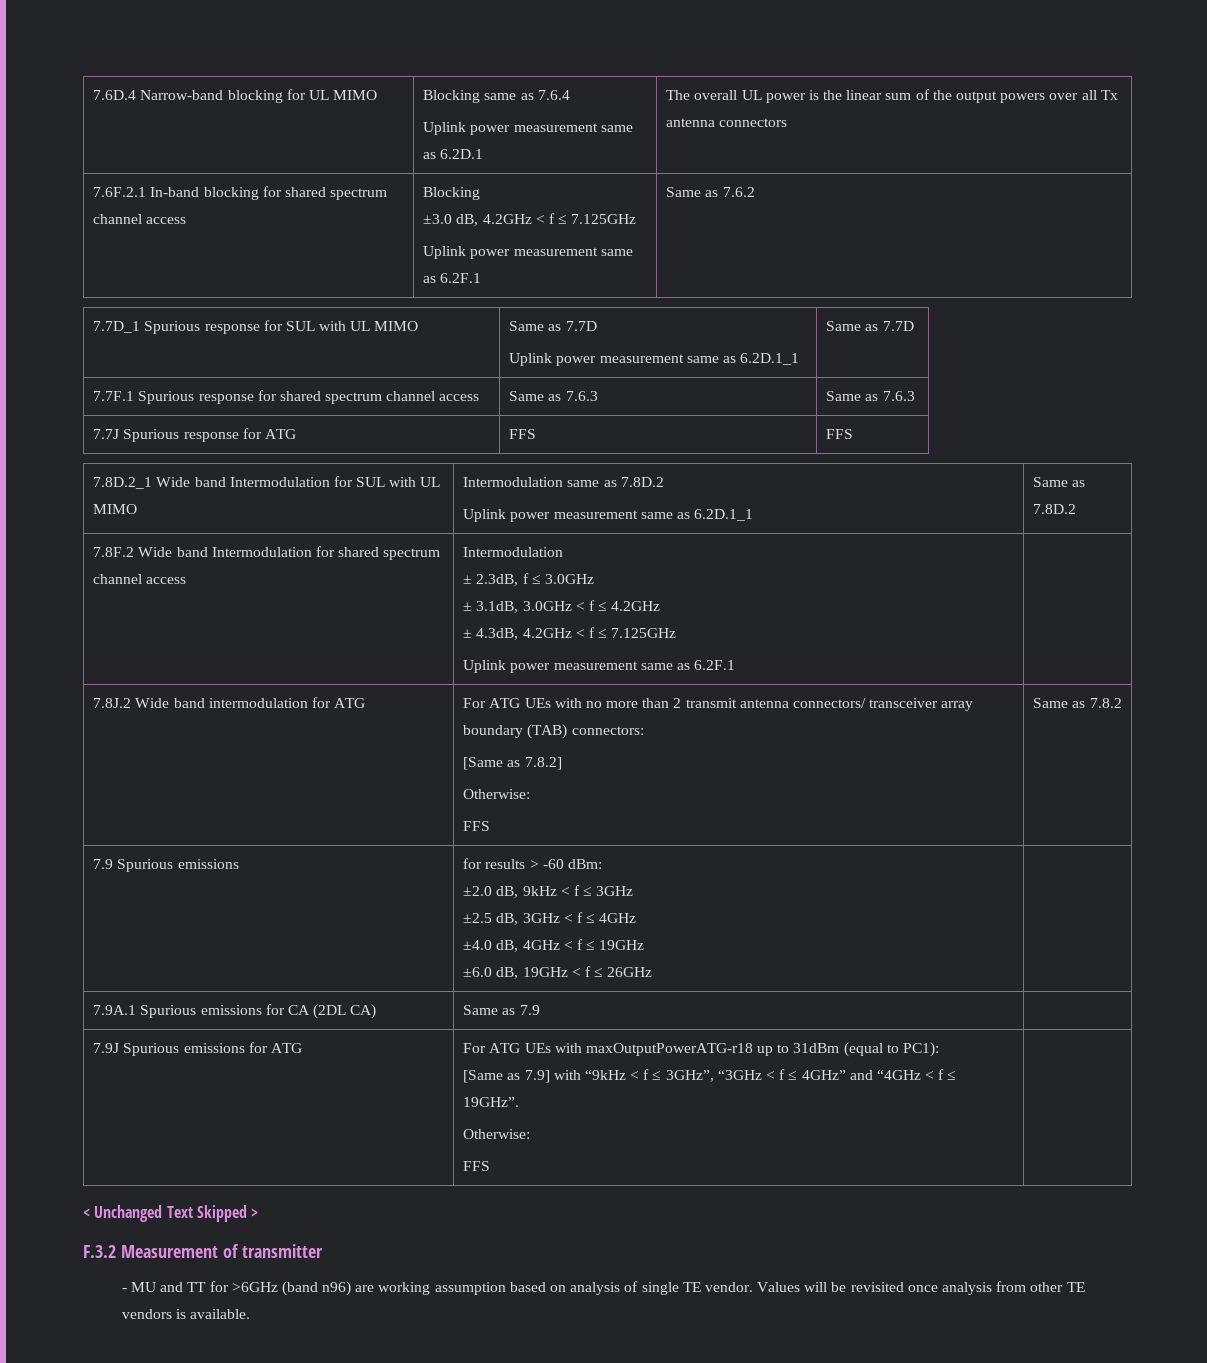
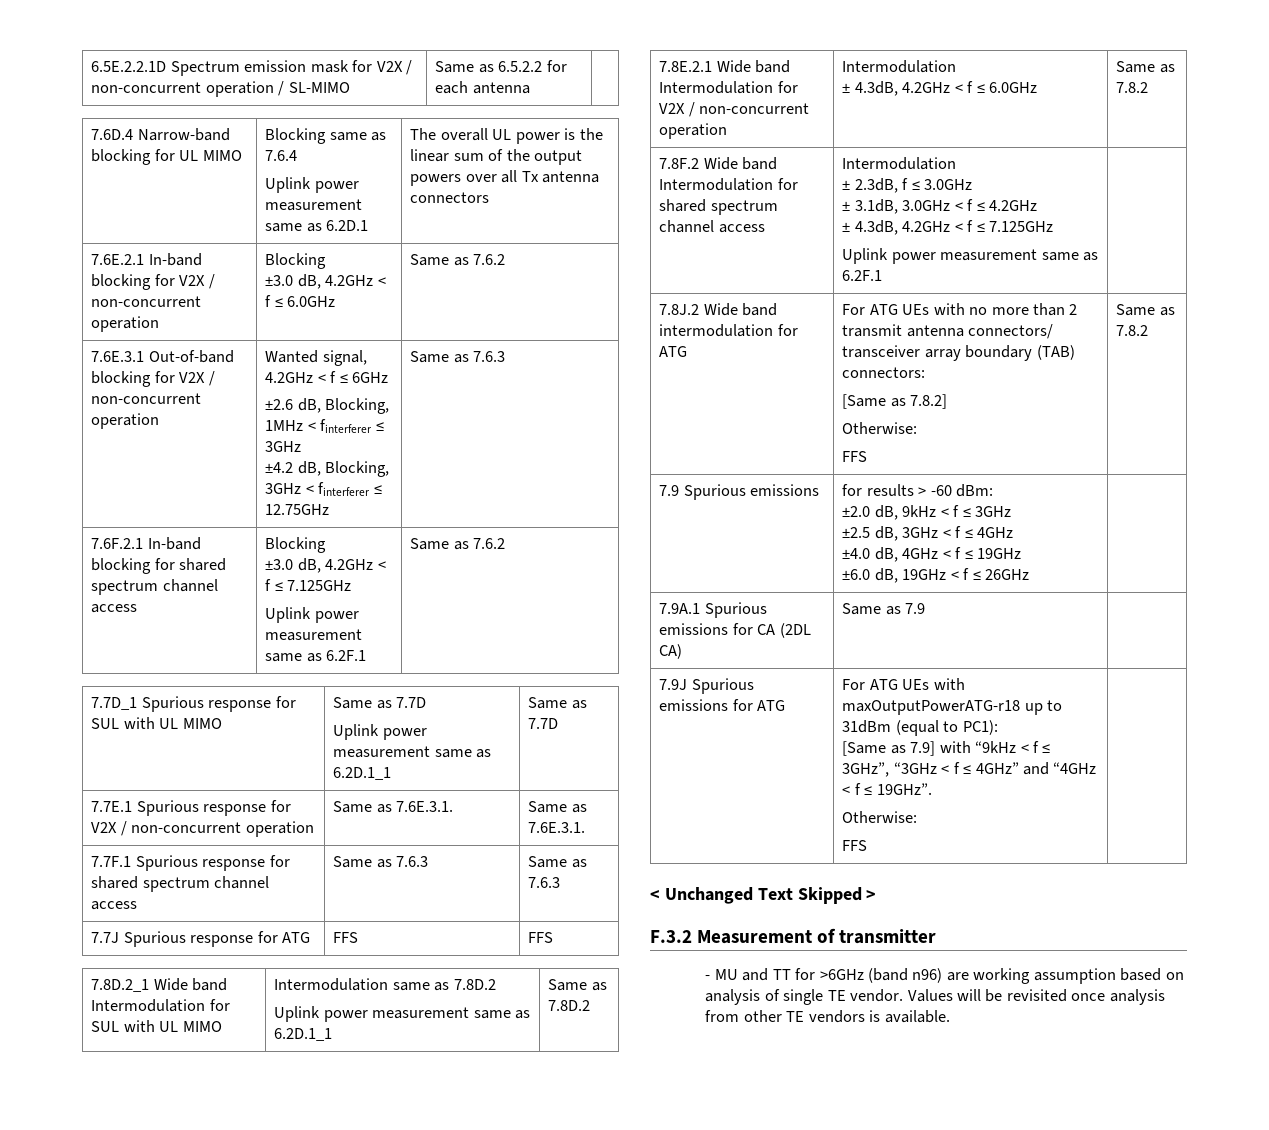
+ 6.5E.2.2.1D Spectrum emission mask for V2X / non-concurrent operation / SL-MIMO | Same as 6.5.2.2 for each antenna |
+ 7.6E.2.1 In-band blocking for V2X / non-concurrent operation | Blocking
+ ±3.0 dB, 4.2GHz < f ≤ 6.0GHz | Same as 7.6.2
+ 7.6E.3.1 Out-of-band blocking for V2X / non-concurrent operation | Wanted signal, 4.2GHz < f ≤ 6GHz
+ ±2.6 dB, Blocking, 1MHz < finterferer ≤ 3GHz
+ ±4.2 dB, Blocking, 3GHz < finterferer ≤ 12.75GHz | Same as 7.6.3
+ 7.7E.1 Spurious response for V2X / non-concurrent operation | Same as 7.6E.3.1. | Same as 7.6E.3.1.
+ 7.8E.2.1 Wide band Intermodulation for V2X / non-concurrent operation | Intermodulation
+ ± 4.3dB, 4.2GHz < f ≤ 6.0GHz | Same as 7.8.2

